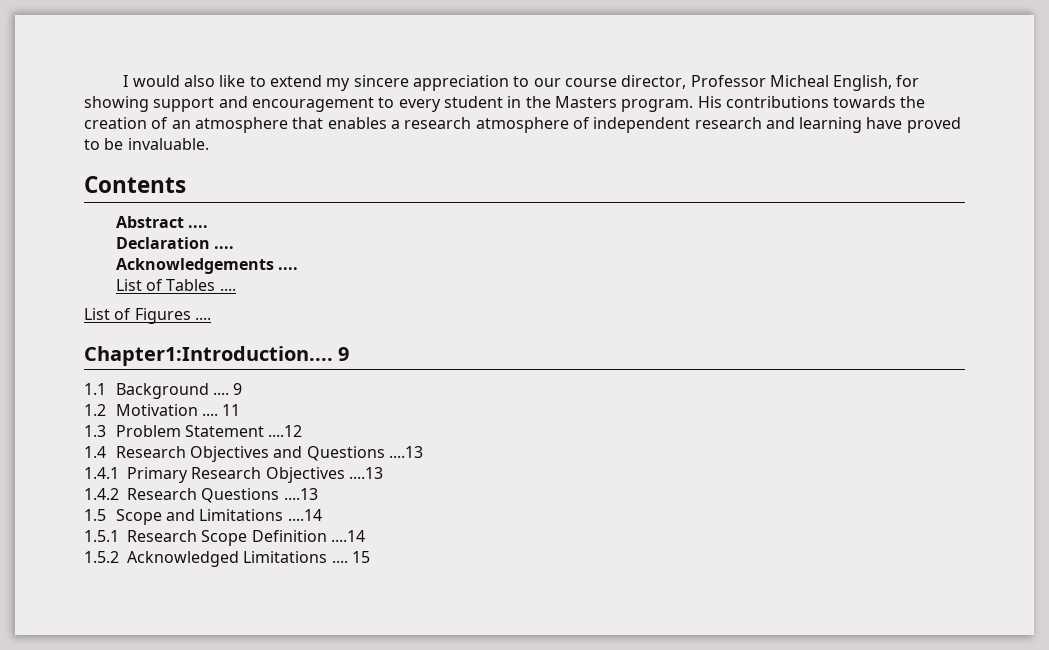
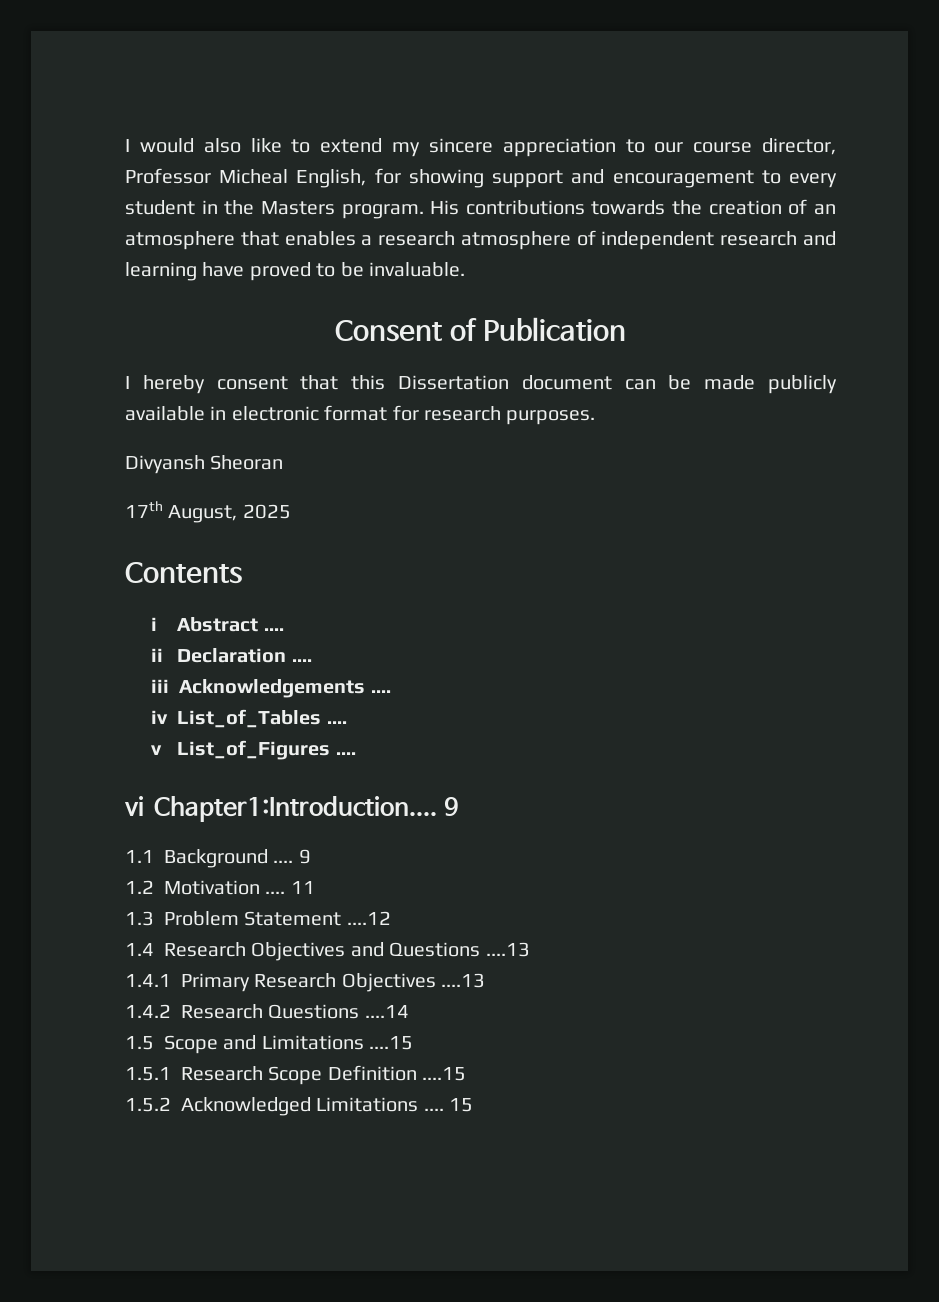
+ Consent of Publication
+ I hereby consent that this Dissertation document can be made publicly available in electronic format for research purposes.
+ Divyansh Sheoran
+ 17th August, 2025
- Abstract ....
+ i Abstract ....
- Declaration ....
+ ii Declaration ....
- Acknowledgements ....
+ iii Acknowledgements ....
- List of Tables ....
- List of Figures ....
- Chapter1:Introduction....
+ iv List_of_Tables ....
+ v List_of_Figures ....
+ vi Chapter1:Introduction....
- 1.4.2 Research Questions ....13
+ 1.4.2 Research Questions ....14
- 1.5 Scope and Limitations ....14
+ 1.5 Scope and Limitations ....15
- 1.5.1 Research Scope Definition ....14
+ 1.5.1 Research Scope Definition ....15

